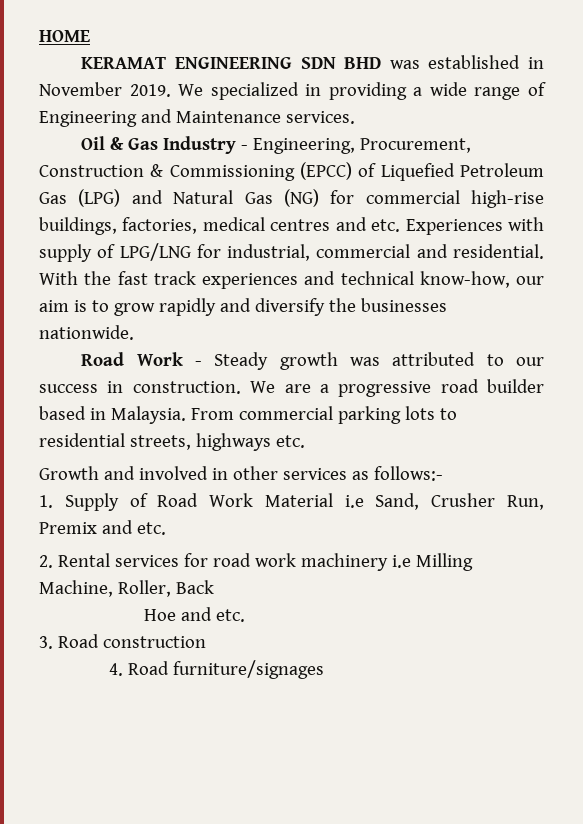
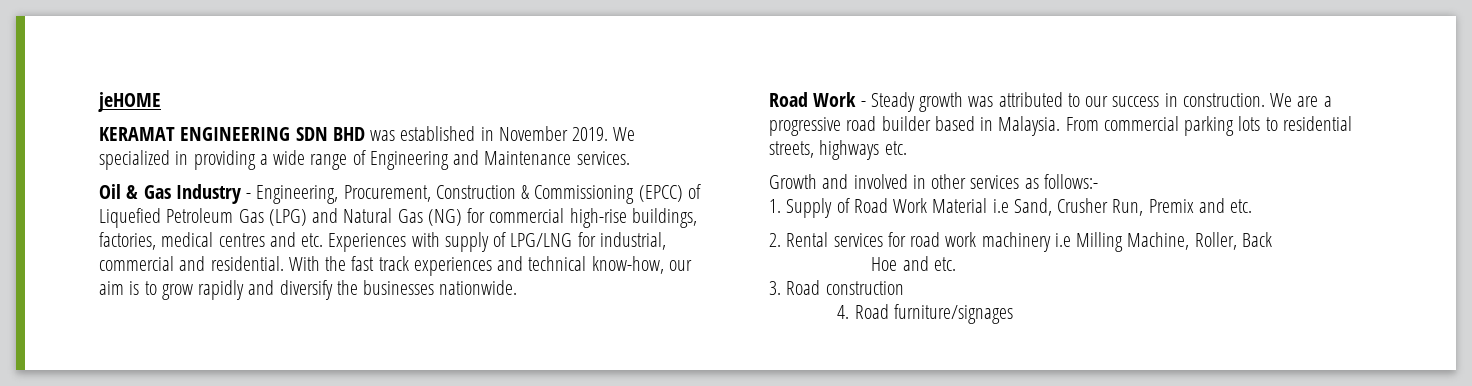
- HOME
+ jeHOME

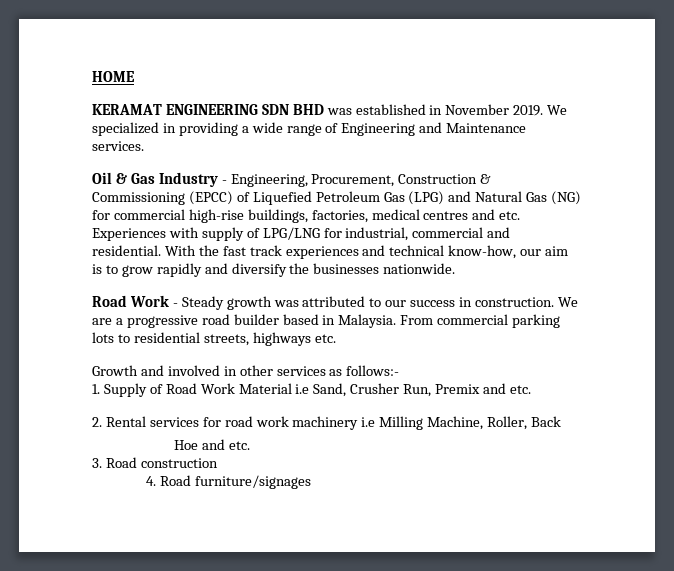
- jeHOME
+ HOME

